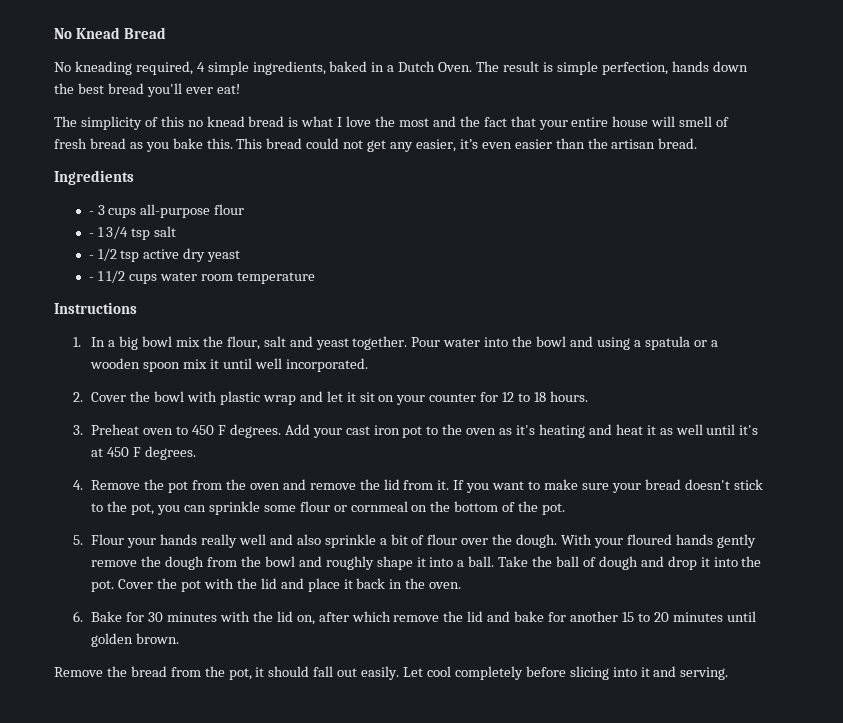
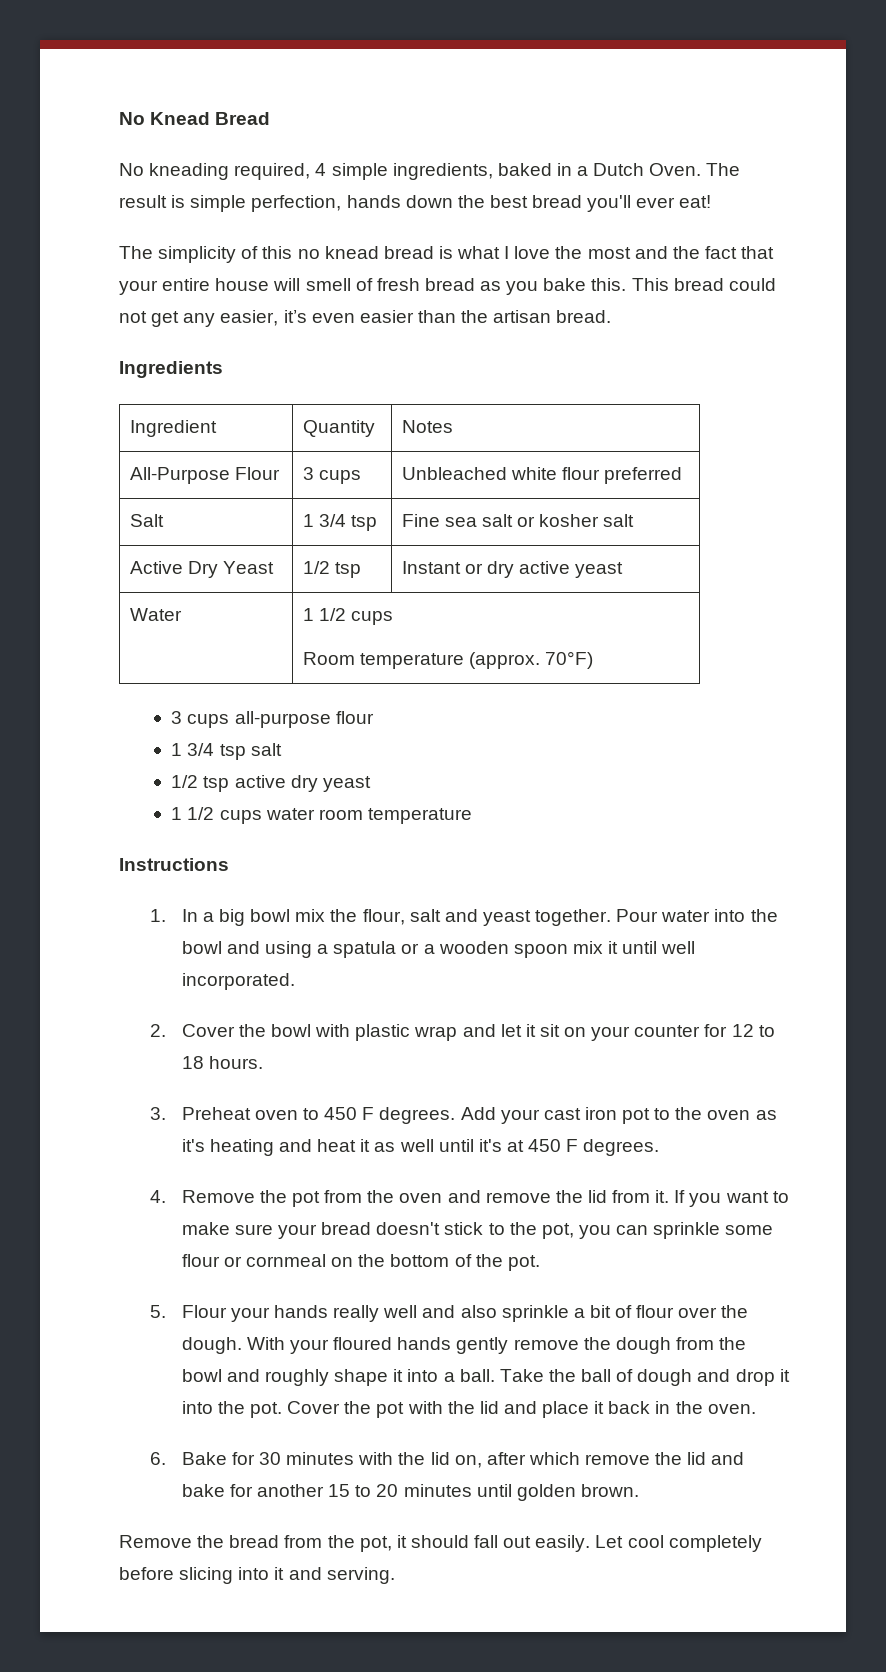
- - 3 cups all-purpose flour
+ Ingredient | Quantity | Notes
+ All-Purpose Flour | 3 cups | Unbleached white flour preferred
+ Salt | 1 3/4 tsp | Fine sea salt or kosher salt
+ Active Dry Yeast | 1/2 tsp | Instant or dry active yeast
+ Water | 1 1/2 cups
+ Room temperature (approx. 70°F)
+ 3 cups all-purpose flour
- - 1 3/4 tsp salt
+ 1 3/4 tsp salt
- - 1/2 tsp active dry yeast
+ 1/2 tsp active dry yeast
- - 1 1/2 cups water room temperature
+ 1 1/2 cups water room temperature

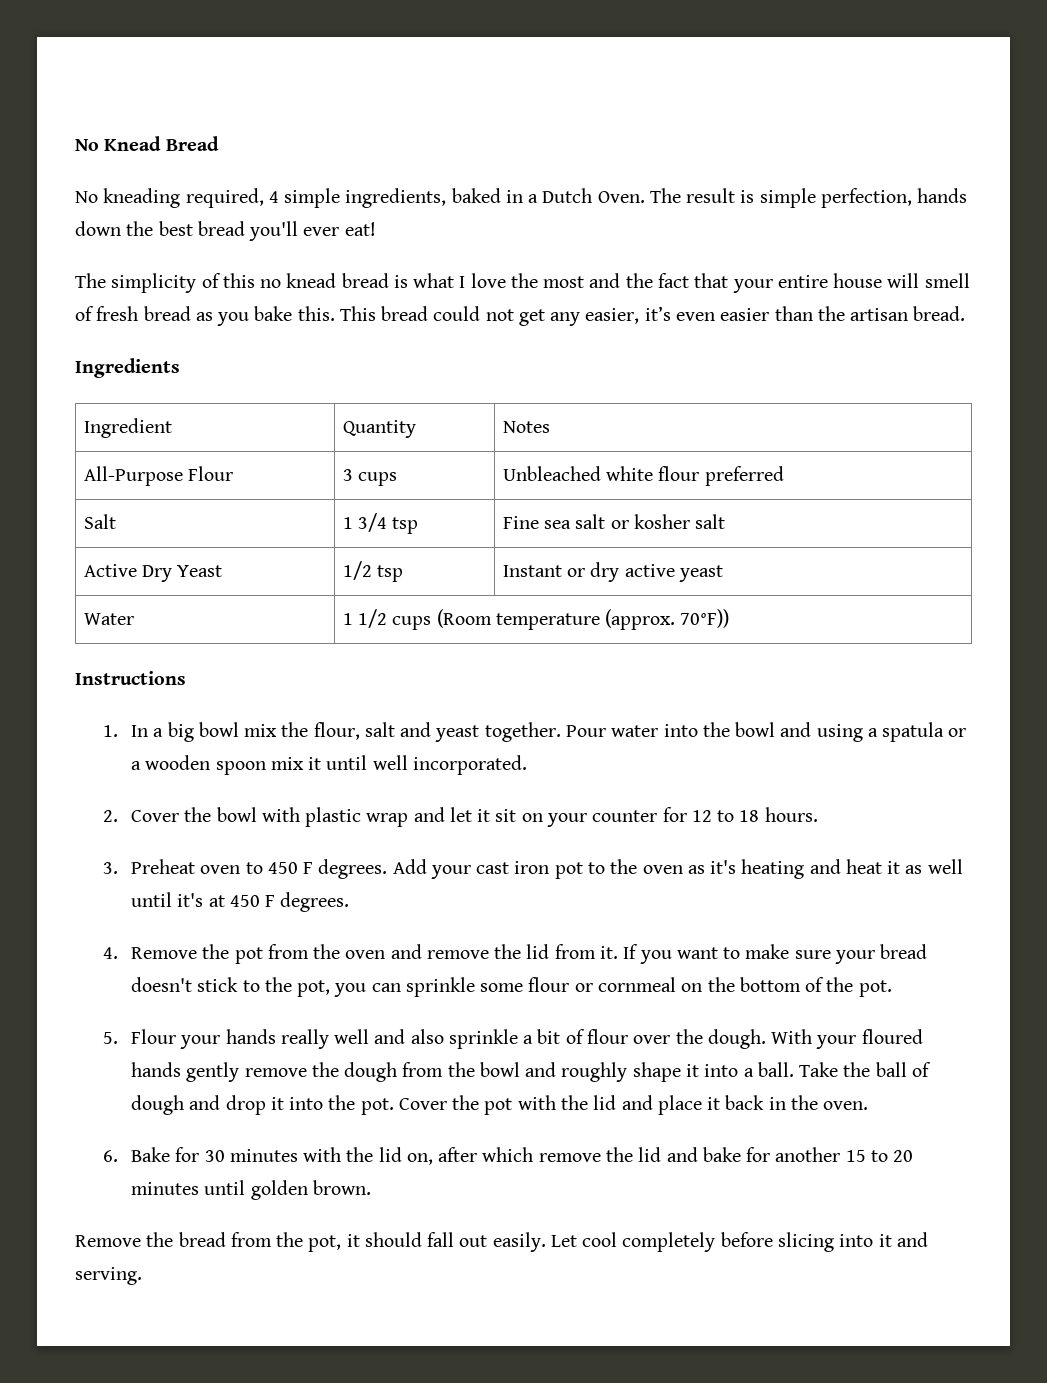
- Water | 1 1/2 cups
- Room temperature (approx. 70°F)
- 3 cups all-purpose flour
- 1 3/4 tsp salt
- 1/2 tsp active dry yeast
- 1 1/2 cups water room temperature
+ Water | 1 1/2 cups (Room temperature (approx. 70°F))

